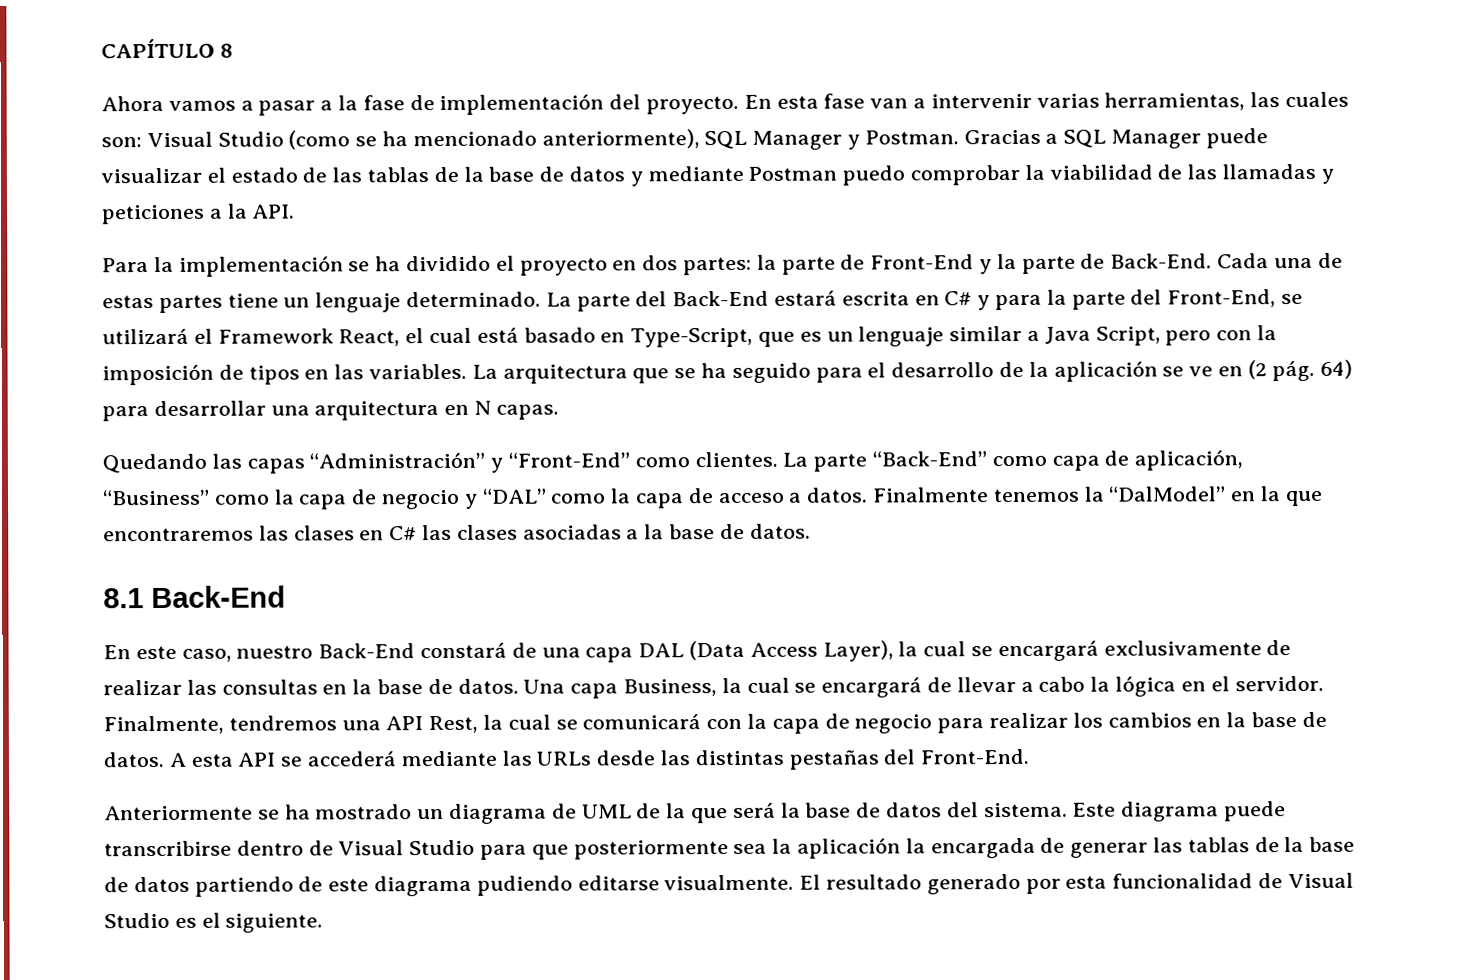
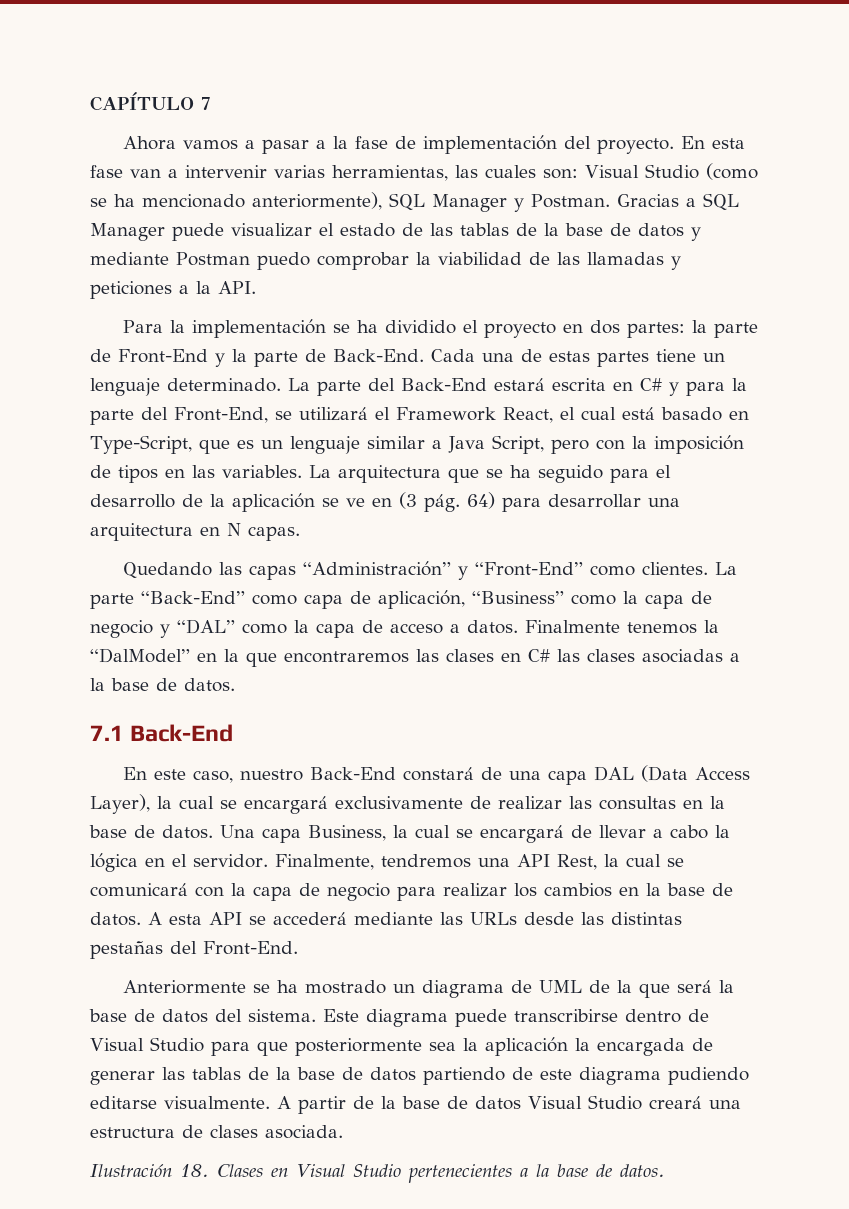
- CAPÍTULO 8
+ CAPÍTULO 7
- La arquitectura que se ha seguido para el desarrollo de la aplicación se ve en (2 pág.
+ La arquitectura que se ha seguido para el desarrollo de la aplicación se ve en (3 pág.
- 8.1 Back-End
+ 7.1 Back-End
- El resultado generado por esta funcionalidad de Visual Studio es el siguiente.
+ A partir de la base de datos Visual Studio creará una estructura de clases asociada.
+ Ilustración 18. Clases en Visual Studio pertenecientes a la base de datos.

